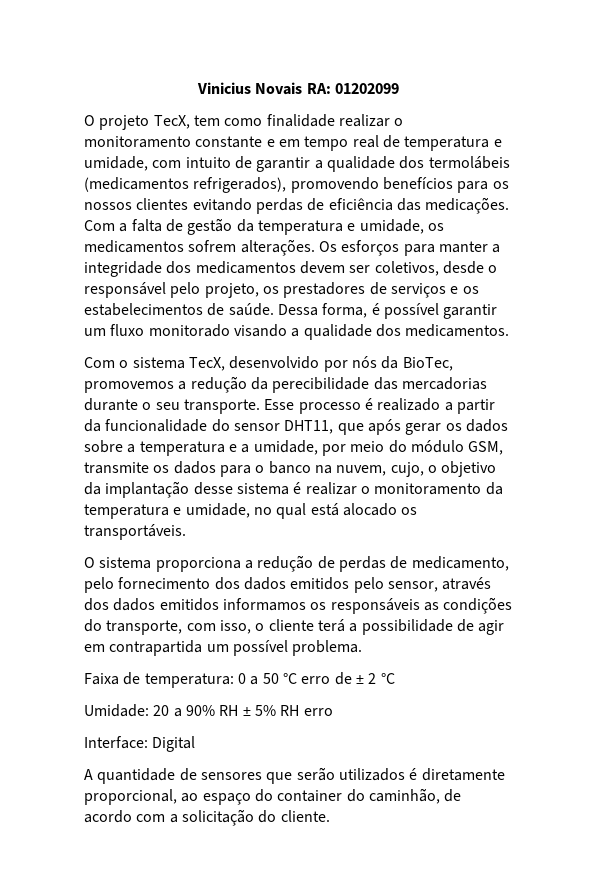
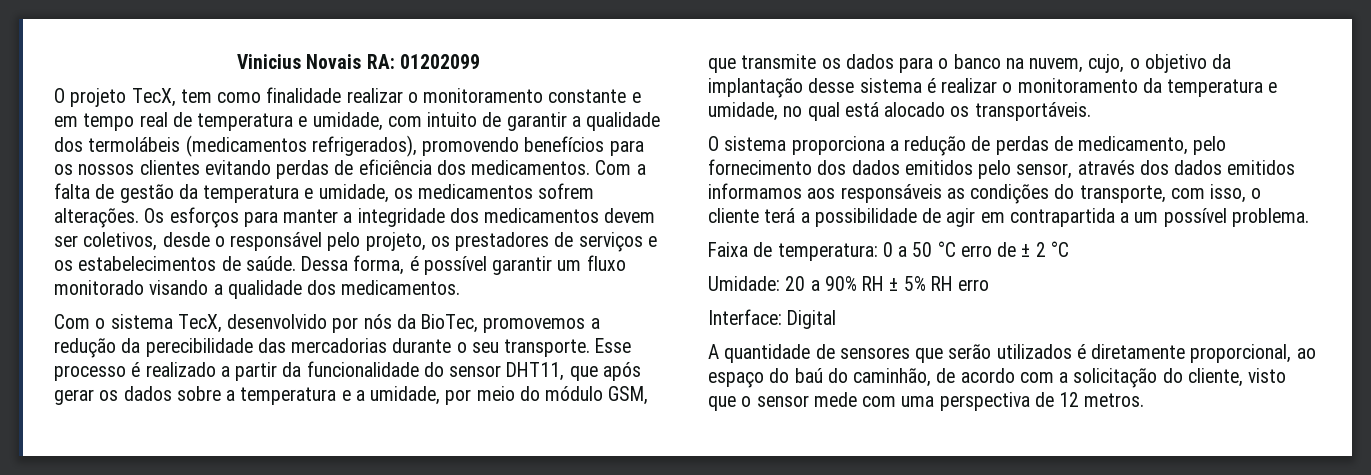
- O projeto TecX, tem como finalidade realizar o monitoramento constante e em tempo real de temperatura e umidade, com intuito de garantir a qualidade dos termolábeis (medicamentos refrigerados), promovendo benefícios para os nossos clientes evitando perdas de eficiência das medicações.
+ O projeto TecX, tem como finalidade realizar o monitoramento constante e em tempo real de temperatura e umidade, com intuito de garantir a qualidade dos termolábeis (medicamentos refrigerados), promovendo benefícios para os nossos clientes evitando perdas de eficiência dos medicamentos.
- Esse processo é realizado a partir da funcionalidade do sensor DHT11, que após gerar os dados sobre a temperatura e a umidade, por meio do módulo GSM, transmite os dados para o banco na nuvem, cujo, o objetivo da implantação desse sistema é realizar o monitoramento da temperatura e umidade, no qual está alocado os transportáveis.
+ Esse processo é realizado a partir da funcionalidade do sensor DHT11, que após gerar os dados sobre a temperatura e a umidade, por meio do módulo GSM, que transmite os dados para o banco na nuvem, cujo, o objetivo da implantação desse sistema é realizar o monitoramento da temperatura e umidade, no qual está alocado os transportáveis.
- O sistema proporciona a redução de perdas de medicamento, pelo fornecimento dos dados emitidos pelo sensor, através dos dados emitidos informamos os responsáveis as condições do transporte, com isso, o cliente terá a possibilidade de agir em contrapartida um possível problema.
+ O sistema proporciona a redução de perdas de medicamento, pelo fornecimento dos dados emitidos pelo sensor, através dos dados emitidos informamos aos responsáveis as condições do transporte, com isso, o cliente terá a possibilidade de agir em contrapartida a um possível problema.
- A quantidade de sensores que serão utilizados é diretamente proporcional, ao espaço do container do caminhão, de acordo com a solicitação do cliente.
+ A quantidade de sensores que serão utilizados é diretamente proporcional, ao espaço do baú do caminhão, de acordo com a solicitação do cliente, visto que o sensor mede com uma perspectiva de 12 metros.

